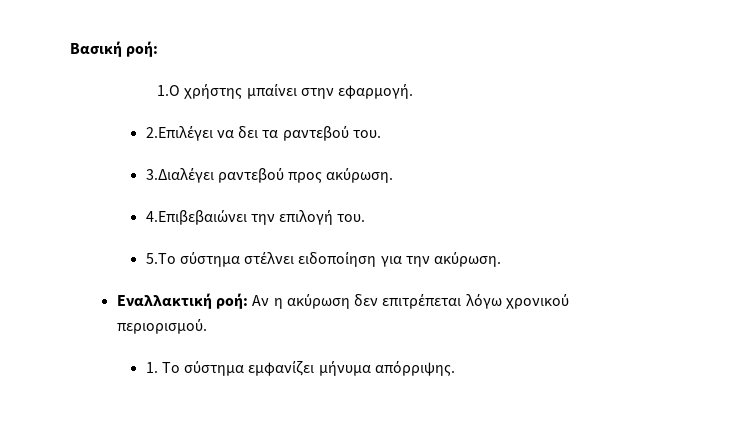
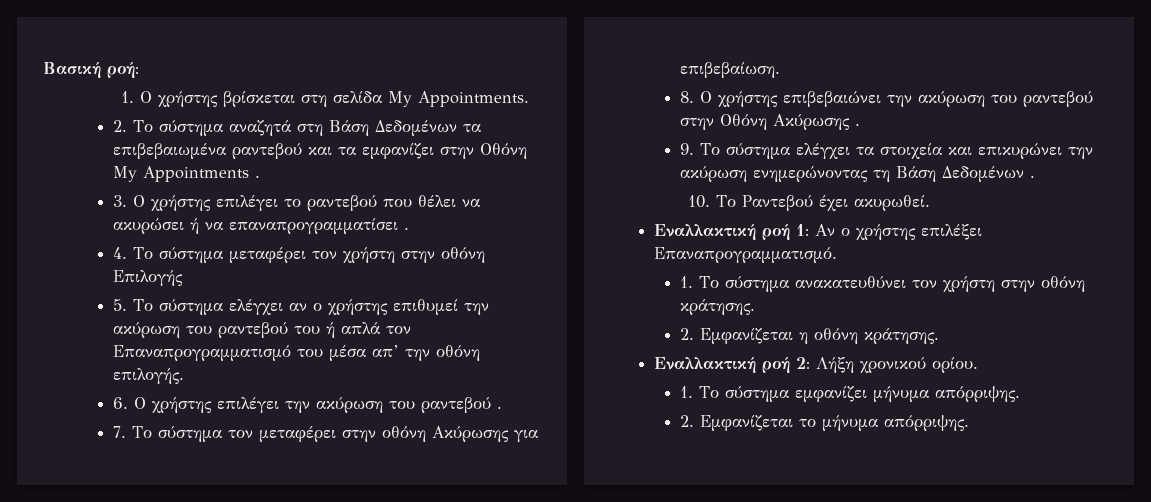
- 1.Ο χρήστης μπαίνει στην εφαρμογή.
- 2.Επιλέγει να δει τα ραντεβού του.
- 3.Διαλέγει ραντεβού προς ακύρωση.
- 4.Επιβεβαιώνει την επιλογή του.
- 5.Το σύστημα στέλνει ειδοποίηση για την ακύρωση.
- Εναλλακτική ροή: Αν η ακύρωση δεν επιτρέπεται λόγω χρονικού περιορισμού.
+ 1. Ο χρήστης βρίσκεται στη σελίδα My Appointments.
+ 2. Το σύστημα αναζητά στη Βάση Δεδομένων τα επιβεβαιωμένα ραντεβού και τα εμφανίζει στην Οθόνη My Appointments .
+ 3. Ο χρήστης επιλέγει το ραντεβού που θέλει να ακυρώσει ή να επαναπρογραμματίσει .
+ 4. Το σύστημα μεταφέρει τον χρήστη στην οθόνη Επιλογής
+ 5. Το σύστημα ελέγχει αν ο χρήστης επιθυμεί την ακύρωση του ραντεβού του ή απλά τον Επαναπρογραμματισμό του μέσα απ’ την οθόνη επιλογής.
+ 6. Ο χρήστης επιλέγει την ακύρωση του ραντεβού .
+ 7. Το σύστημα τον μεταφέρει στην οθόνη Ακύρωσης για επιβεβαίωση.
+ 8. Ο χρήστης επιβεβαιώνει την ακύρωση του ραντεβού στην Οθόνη Ακύρωσης .
+ 9. Το σύστημα ελέγχει τα στοιχεία και επικυρώνει την ακύρωση ενημερώνοντας τη Βάση Δεδομένων .
+ 10. Το Ραντεβού έχει ακυρωθεί.
+ Εναλλακτική ροή 1: Αν ο χρήστης επιλέξει Επαναπρογραμματισμό.
+ 1. Το σύστημα ανακατευθύνει τον χρήστη στην οθόνη κράτησης.
+ 2. Εμφανίζεται η οθόνη κράτησης.
+ Εναλλακτική ροή 2: Λήξη χρονικού ορίου.
+ 2. Εμφανίζεται το μήνυμα απόρριψης.

